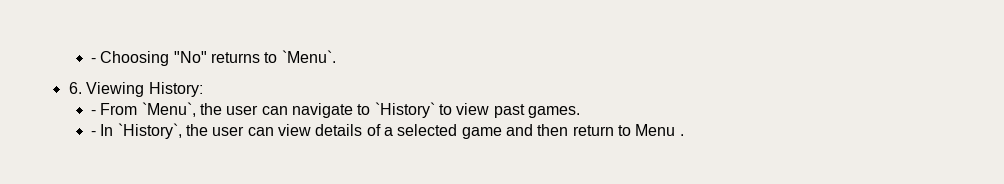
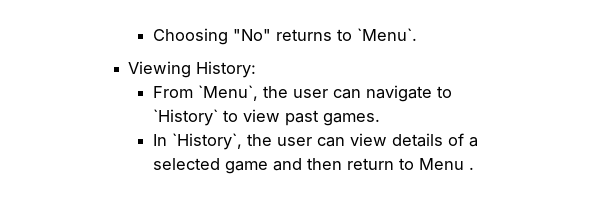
- - Choosing "No" returns to `Menu`.
+ Choosing "No" returns to `Menu`.
- 6. Viewing History:
+ Viewing History:
- - From `Menu`, the user can navigate to `History` to view past games.
+ From `Menu`, the user can navigate to `History` to view past games.
- - In `History`, the user can view details of a selected game and then return to Menu .
+ In `History`, the user can view details of a selected game and then return to Menu .

